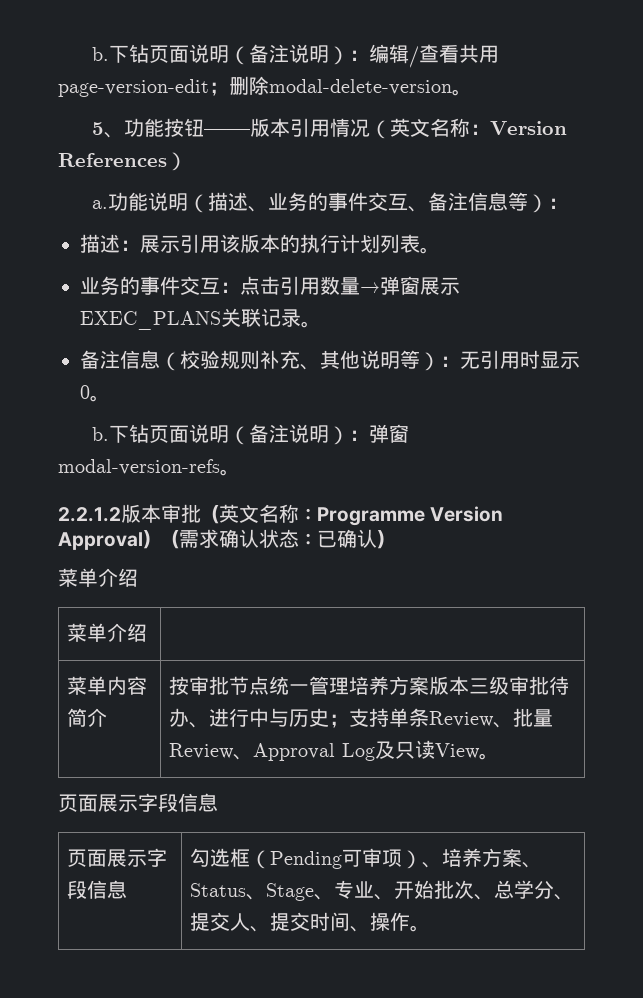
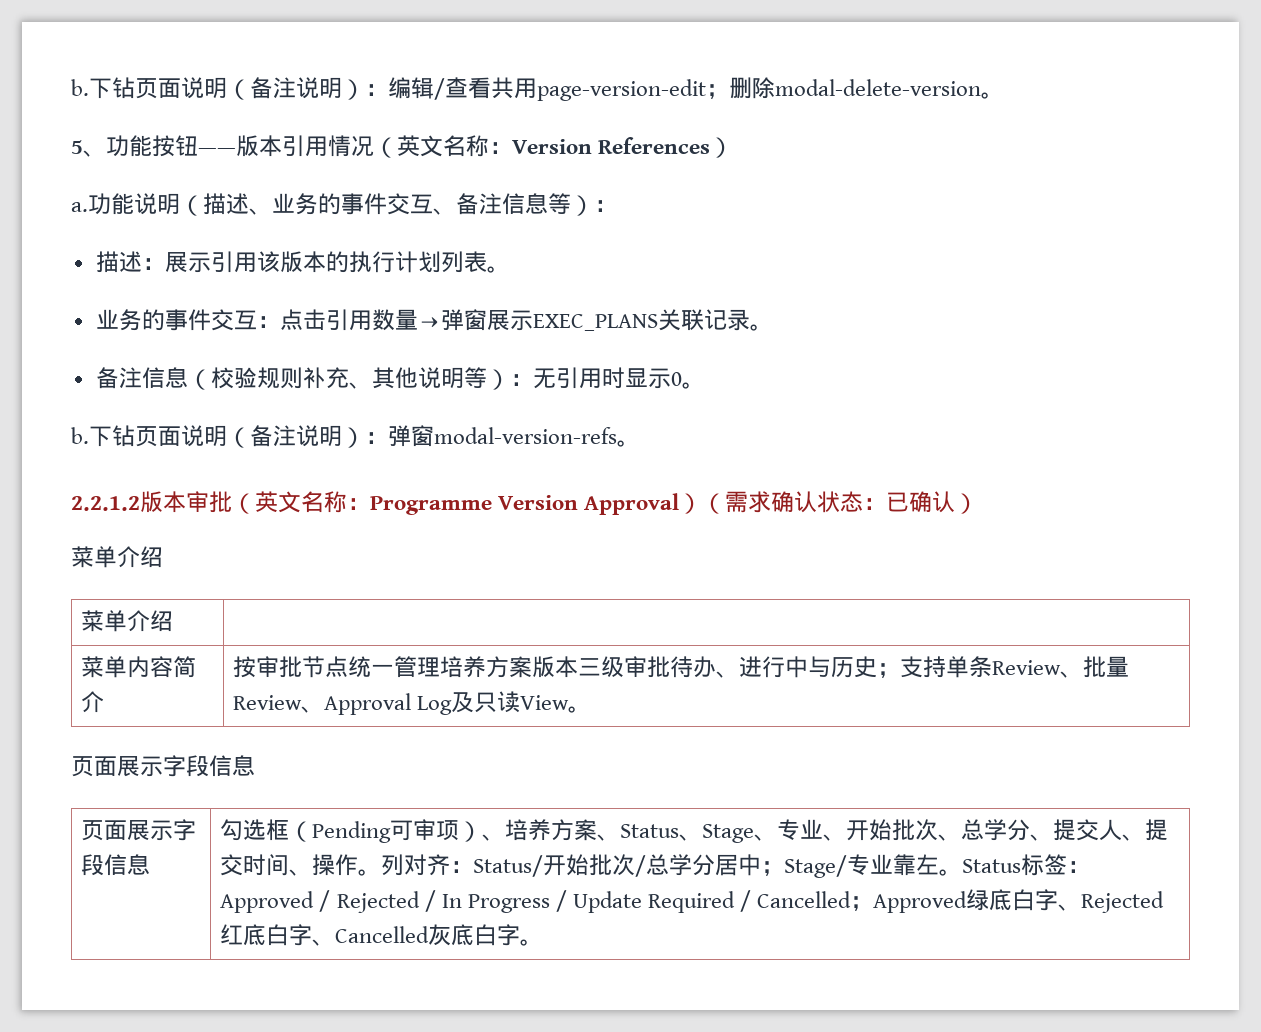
+ 列对齐：Status/开始批次/总学分居中；Stage/专业靠左。Status标签：Approved / Rejected / In Progress / Update Required / Cancelled；Approved绿底白字、Rejected红底白字、Cancelled灰底白字。

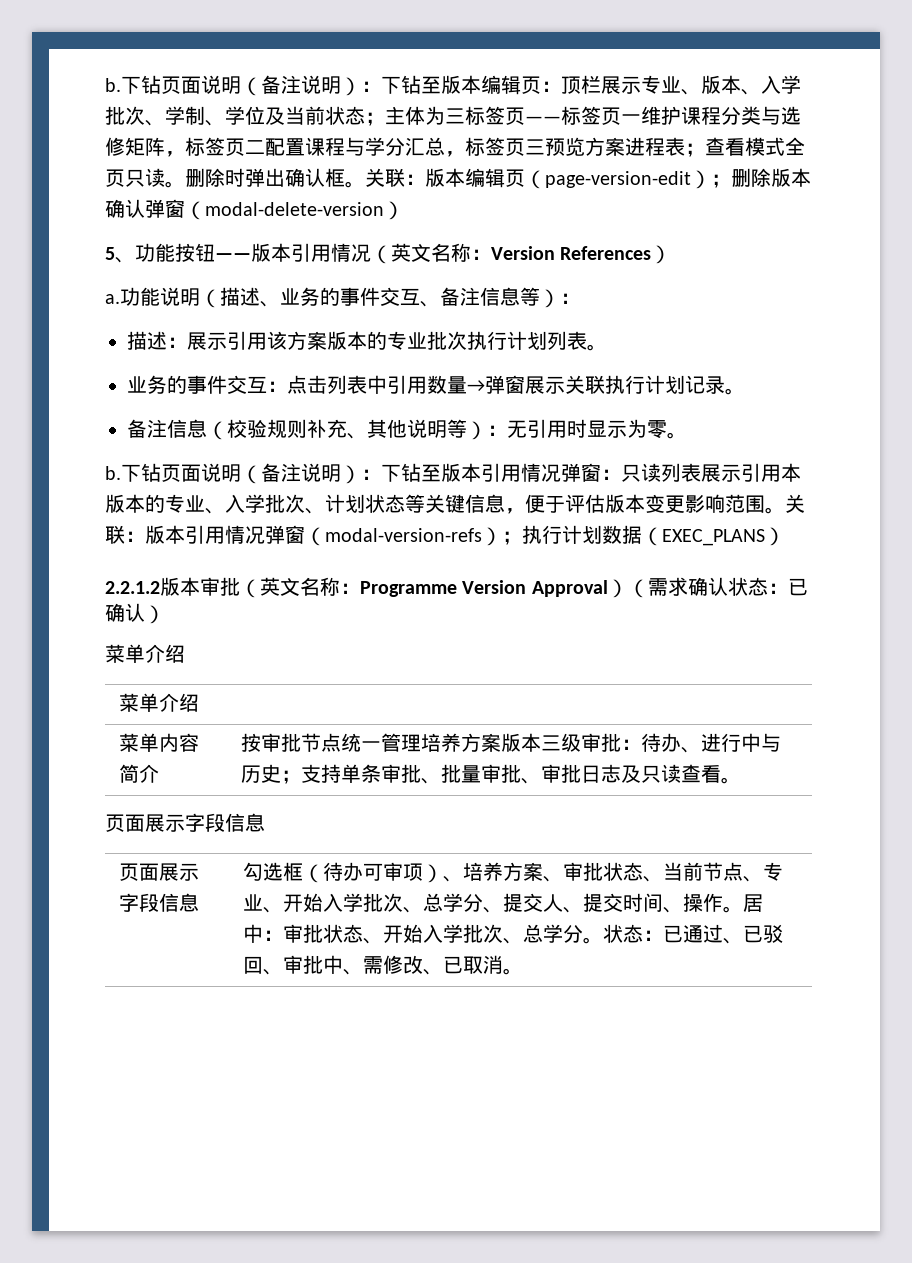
- b.下钻页面说明（备注说明）：编辑/查看共用page-version-edit；删除modal-delete-version。
+ b.下钻页面说明（备注说明）：下钻至版本编辑页：顶栏展示专业、版本、入学批次、学制、学位及当前状态；主体为三标签页——标签页一维护课程分类与选修矩阵，标签页二配置课程与学分汇总，标签页三预览方案进程表；查看模式全页只读。删除时弹出确认框。关联：版本编辑页（page-version-edit）；删除版本确认弹窗（modal-delete-version）
- 描述：展示引用该版本的执行计划列表。
+ 描述：展示引用该方案版本的专业批次执行计划列表。
- 业务的事件交互：点击引用数量→弹窗展示EXEC_PLANS关联记录。
+ 业务的事件交互：点击列表中引用数量→弹窗展示关联执行计划记录。
- 备注信息（校验规则补充、其他说明等）：无引用时显示0。
+ 备注信息（校验规则补充、其他说明等）：无引用时显示为零。
- 下钻页面说明（备注说明）：弹窗modal-version-refs。
+ 下钻页面说明（备注说明）：下钻至版本引用情况弹窗：只读列表展示引用本版本的专业、入学批次、计划状态等关键信息，便于评估版本变更影响范围。关联：版本引用情况弹窗（modal-version-refs）；执行计划数据（EXEC_PLANS）
- 菜单内容简介 | 按审批节点统一管理培养方案版本三级审批待办、进行中与历史；支持单条Review、批量Review、Approval Log及只读View。
+ 菜单内容简介 | 按审批节点统一管理培养方案版本三级审批：待办、进行中与历史；支持单条审批、批量审批、审批日志及只读查看。
- 勾选框（Pending可审项）、培养方案、Status、Stage、专业、开始批次、总学分、提交人、提交时间、操作。
+ 勾选框（待办可审项）、培养方案、审批状态、当前节点、专业、开始入学批次、总学分、提交人、提交时间、操作。
- 列对齐：Status/开始批次/总学分居中；Stage/专业靠左。Status标签：Approved / Rejected / In Progress / Update Required / Cancelled；Approved绿底白字、Rejected红底白字、Cancelled灰底白字。
+ 居中：审批状态、开始入学批次、总学分。状态：已通过、已驳回、审批中、需修改、已取消。

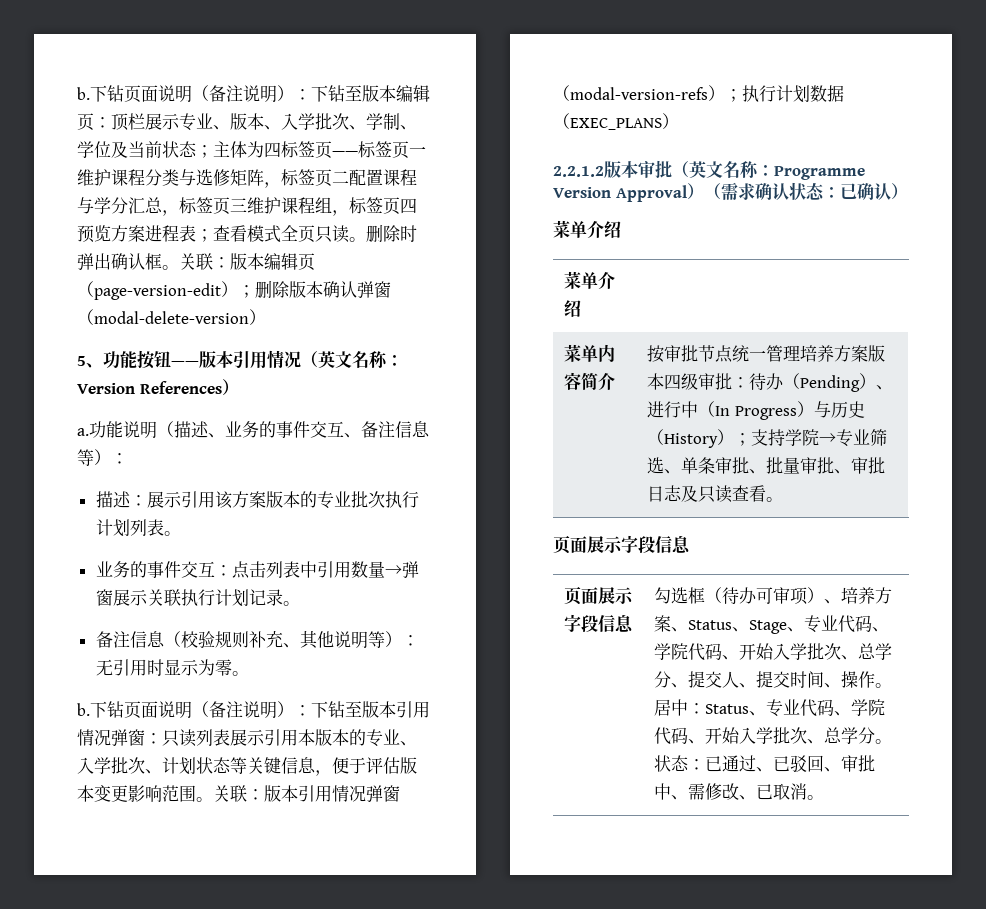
- 下钻页面说明（备注说明）：下钻至版本编辑页：顶栏展示专业、版本、入学批次、学制、学位及当前状态；主体为三标签页——标签页一维护课程分类与选修矩阵，标签页二配置课程与学分汇总，标签页三预览方案进程表；查看模式全页只读。
+ 下钻页面说明（备注说明）：下钻至版本编辑页：顶栏展示专业、版本、入学批次、学制、学位及当前状态；主体为四标签页——标签页一维护课程分类与选修矩阵，标签页二配置课程与学分汇总，标签页三维护课程组，标签页四预览方案进程表；查看模式全页只读。
- 按审批节点统一管理培养方案版本三级审批：待办、进行中与历史；支持单条审批、批量审批、审批日志及只读查看。
+ 按审批节点统一管理培养方案版本四级审批：待办（Pending）、进行中（In Progress）与历史（History）；支持学院→专业筛选、单条审批、批量审批、审批日志及只读查看。
- 勾选框（待办可审项）、培养方案、审批状态、当前节点、专业、开始入学批次、总学分、提交人、提交时间、操作。
+ 勾选框（待办可审项）、培养方案、Status、Stage、专业代码、学院代码、开始入学批次、总学分、提交人、提交时间、操作。
- 居中：审批状态、开始入学批次、总学分。
+ 居中：Status、专业代码、学院代码、开始入学批次、总学分。

